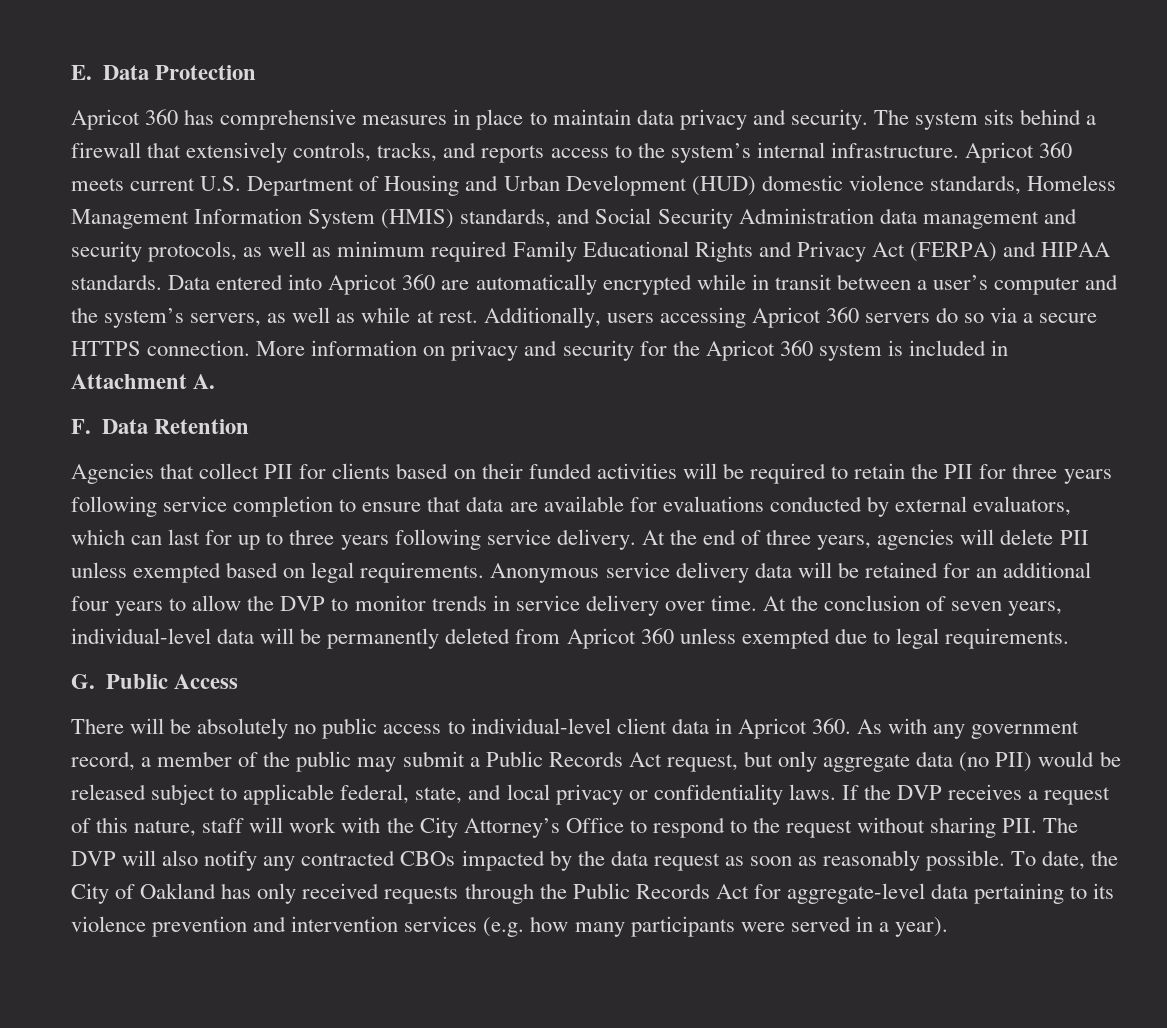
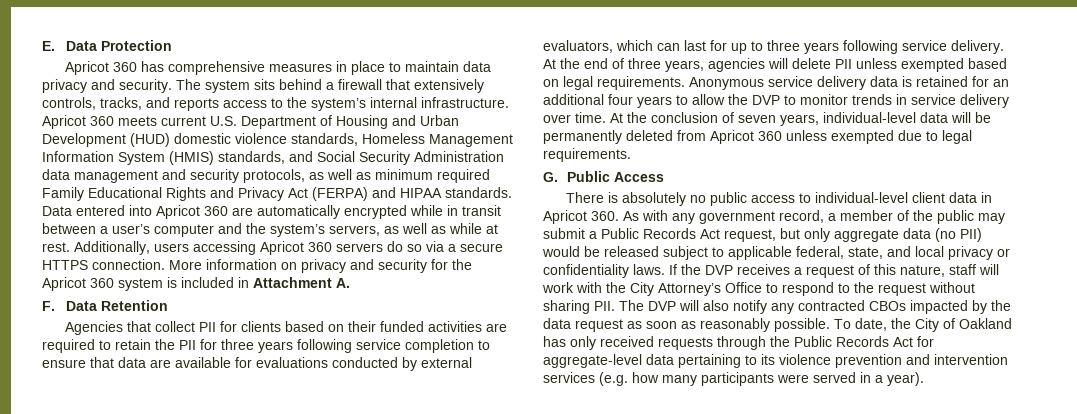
- Agencies that collect PII for clients based on their funded activities will be required to retain the PII for three years following service completion to ensure that data are available for evaluations conducted by external evaluators, which can last for up to three years following service delivery.
+ Agencies that collect PII for clients based on their funded activities are required to retain the PII for three years following service completion to ensure that data are available for evaluations conducted by external evaluators, which can last for up to three years following service delivery.
- Anonymous service delivery data will be retained for an additional four years to allow the DVP to monitor trends in service delivery over time.
+ Anonymous service delivery data is retained for an additional four years to allow the DVP to monitor trends in service delivery over time.
- There will be absolutely no public access to individual-level client data in Apricot 360. As with any government record, a member of the public may submit a Public Records Act request, but only aggregate data (no PII) would be released subject to applicable federal, state, and local privacy or confidentiality laws.
+ There is absolutely no public access to individual-level client data in Apricot 360. As with any government record, a member of the public may submit a Public Records Act request, but only aggregate data (no PII) would be released subject to applicable federal, state, and local privacy or confidentiality laws.

